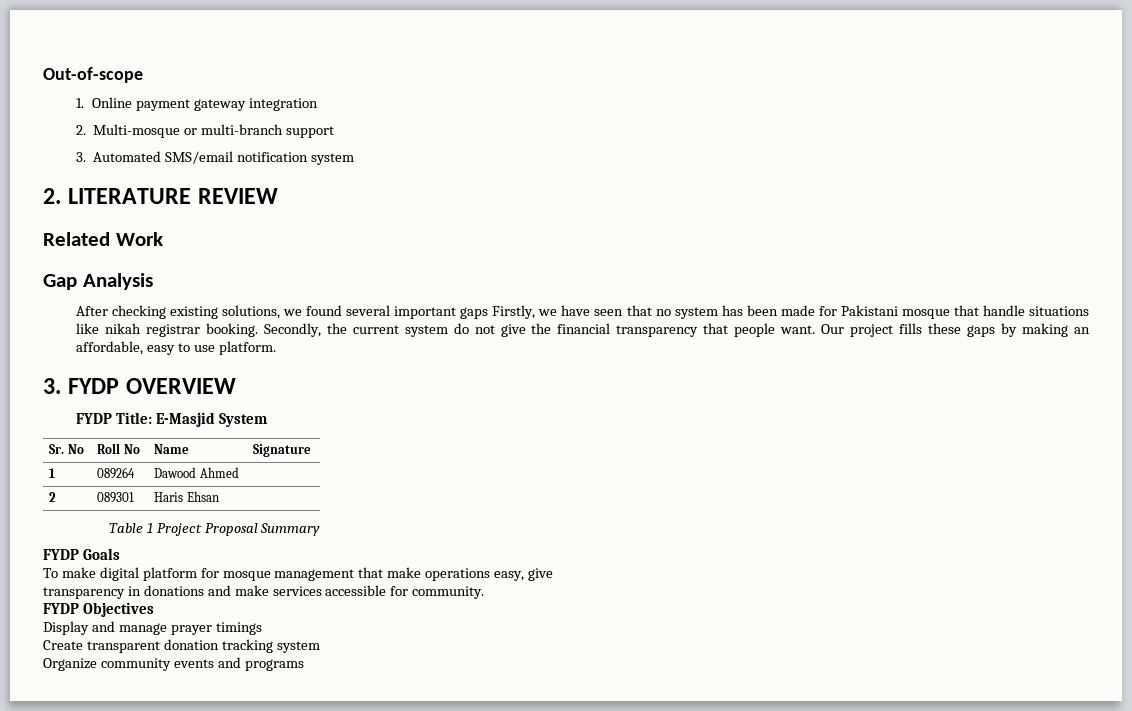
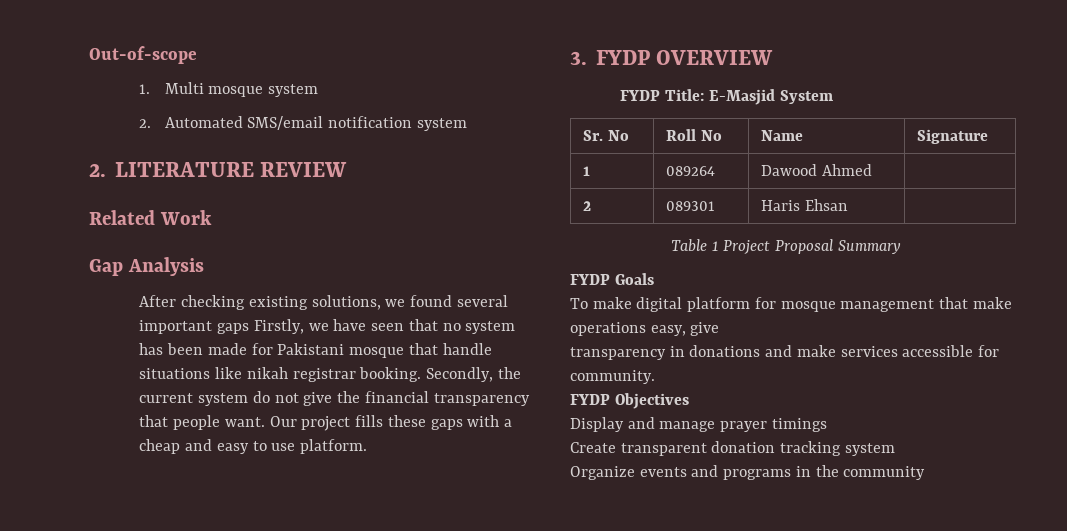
- 1. Online payment gateway integration
- 2. Multi-mosque or multi-branch support
- 3. Automated SMS/email notification system
+ 1. Multi mosque system
+ 2. Automated SMS/email notification system
- Our project fills these gaps by making an affordable, easy to use platform.
+ Our project fills these gaps with a cheap and easy to use platform.
- Organize community events and programs
+ Organize events and programs in the community

